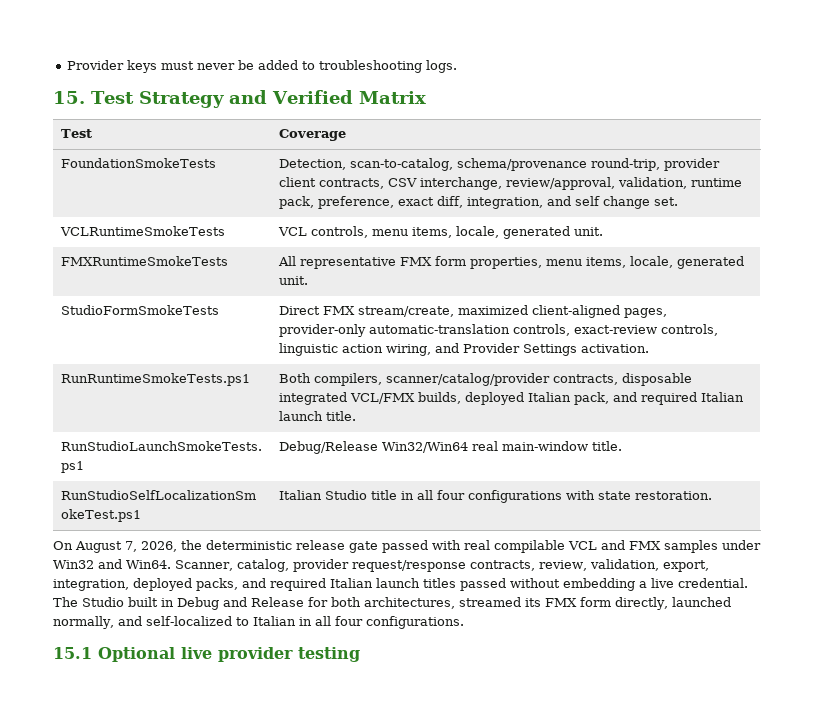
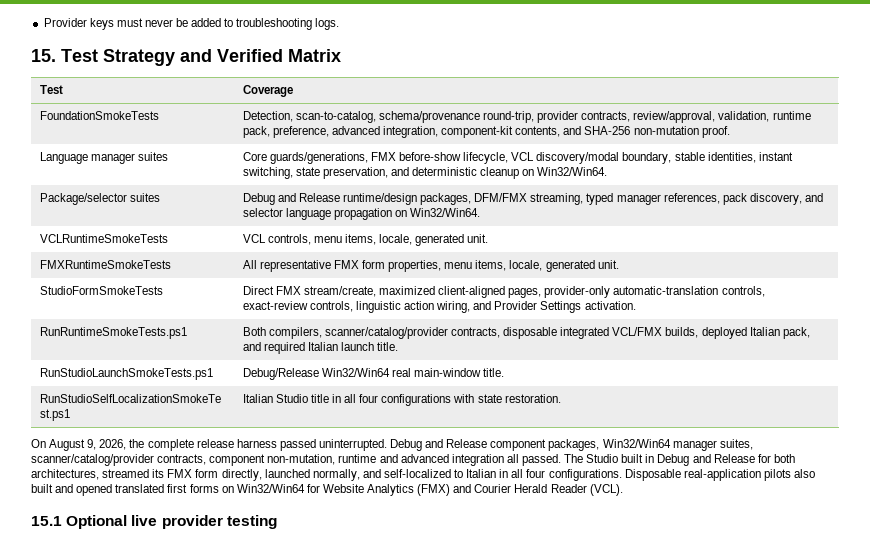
- FoundationSmokeTests | Detection, scan-to-catalog, schema/provenance round-trip, provider client contracts, CSV interchange, review/approval, validation, runtime pack, preference, exact diff, integration, and self change set.
+ FoundationSmokeTests | Detection, scan-to-catalog, schema/provenance round-trip, provider contracts, review/approval, validation, runtime pack, preference, advanced integration, component-kit contents, and SHA-256 non-mutation proof.
+ Language manager suites | Core guards/generations, FMX before-show lifecycle, VCL discovery/modal boundary, stable identities, instant switching, state preservation, and deterministic cleanup on Win32/Win64.
+ Package/selector suites | Debug and Release runtime/design packages, DFM/FMX streaming, typed manager references, pack discovery, and selector language propagation on Win32/Win64.
- On August 7, 2026, the deterministic release gate passed with real compilable VCL and FMX samples under Win32 and Win64. Scanner, catalog, provider request/response contracts, review, validation, export, integration, deployed packs, and required Italian launch titles passed without embedding a live credential.
+ On August 9, 2026, the complete release harness passed uninterrupted. Debug and Release component packages, Win32/Win64 manager suites, scanner/catalog/provider contracts, component non-mutation, runtime and advanced integration all passed.
+ Disposable real-application pilots also built and opened translated first forms on Win32/Win64 for Website Analytics (FMX) and Courier Herald Reader (VCL).

